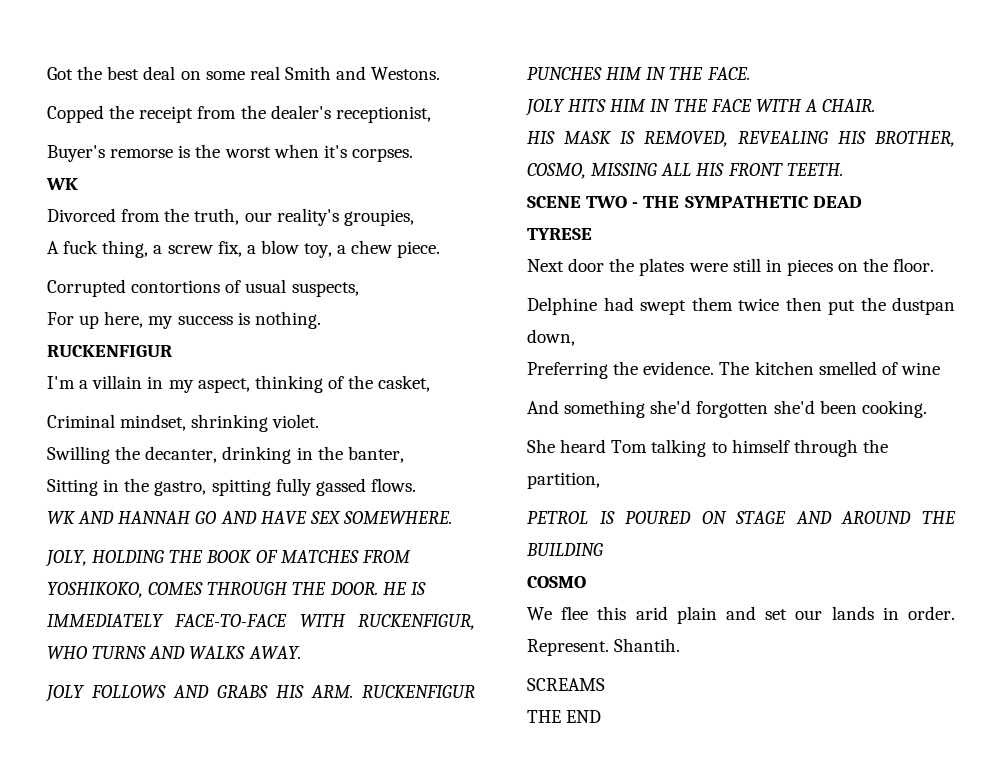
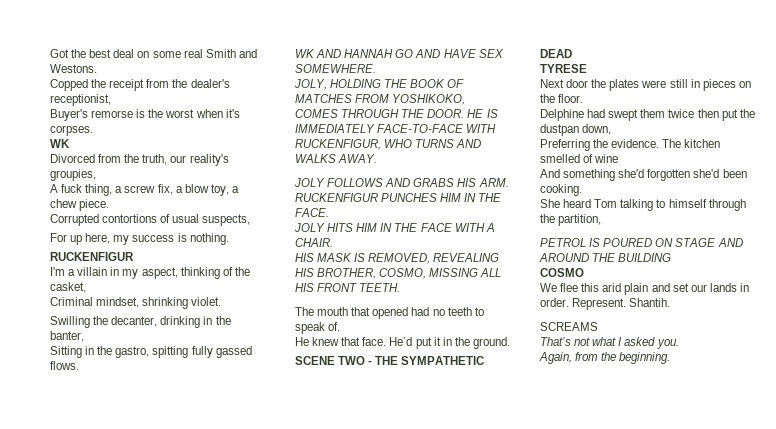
+ The mouth that opened had no teeth to speak of.
+ He knew that face. He’d put it in the ground.
- THE END
+ That’s not what I asked you.
+ Again, from the beginning.

